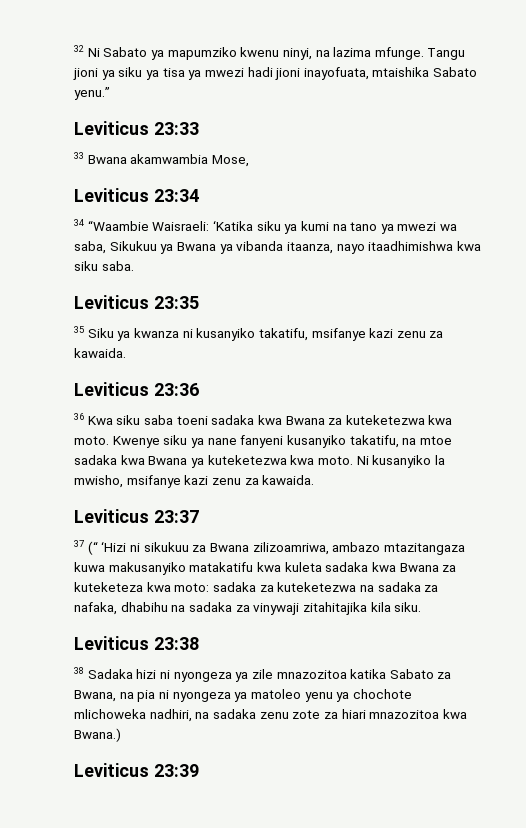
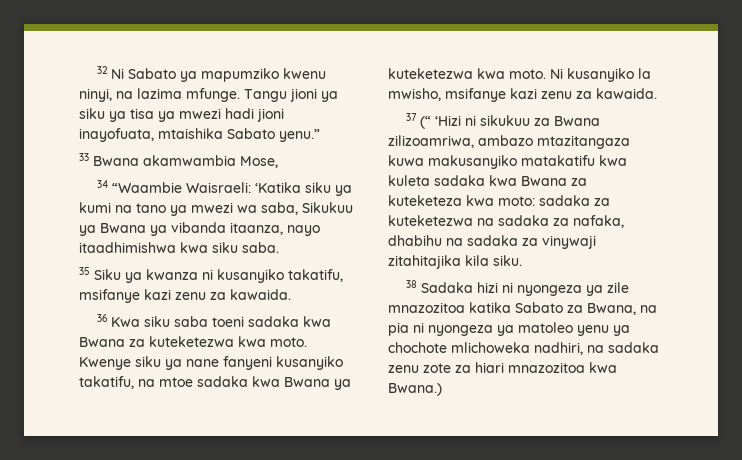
- Leviticus 23:33
- Leviticus 23:34
- Leviticus 23:35
- Leviticus 23:36
- Leviticus 23:37
- Leviticus 23:38
- Leviticus 23:39

